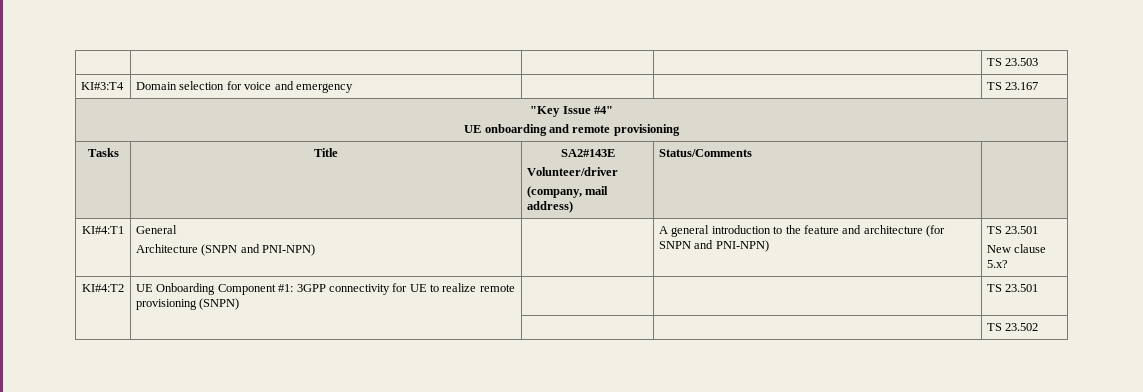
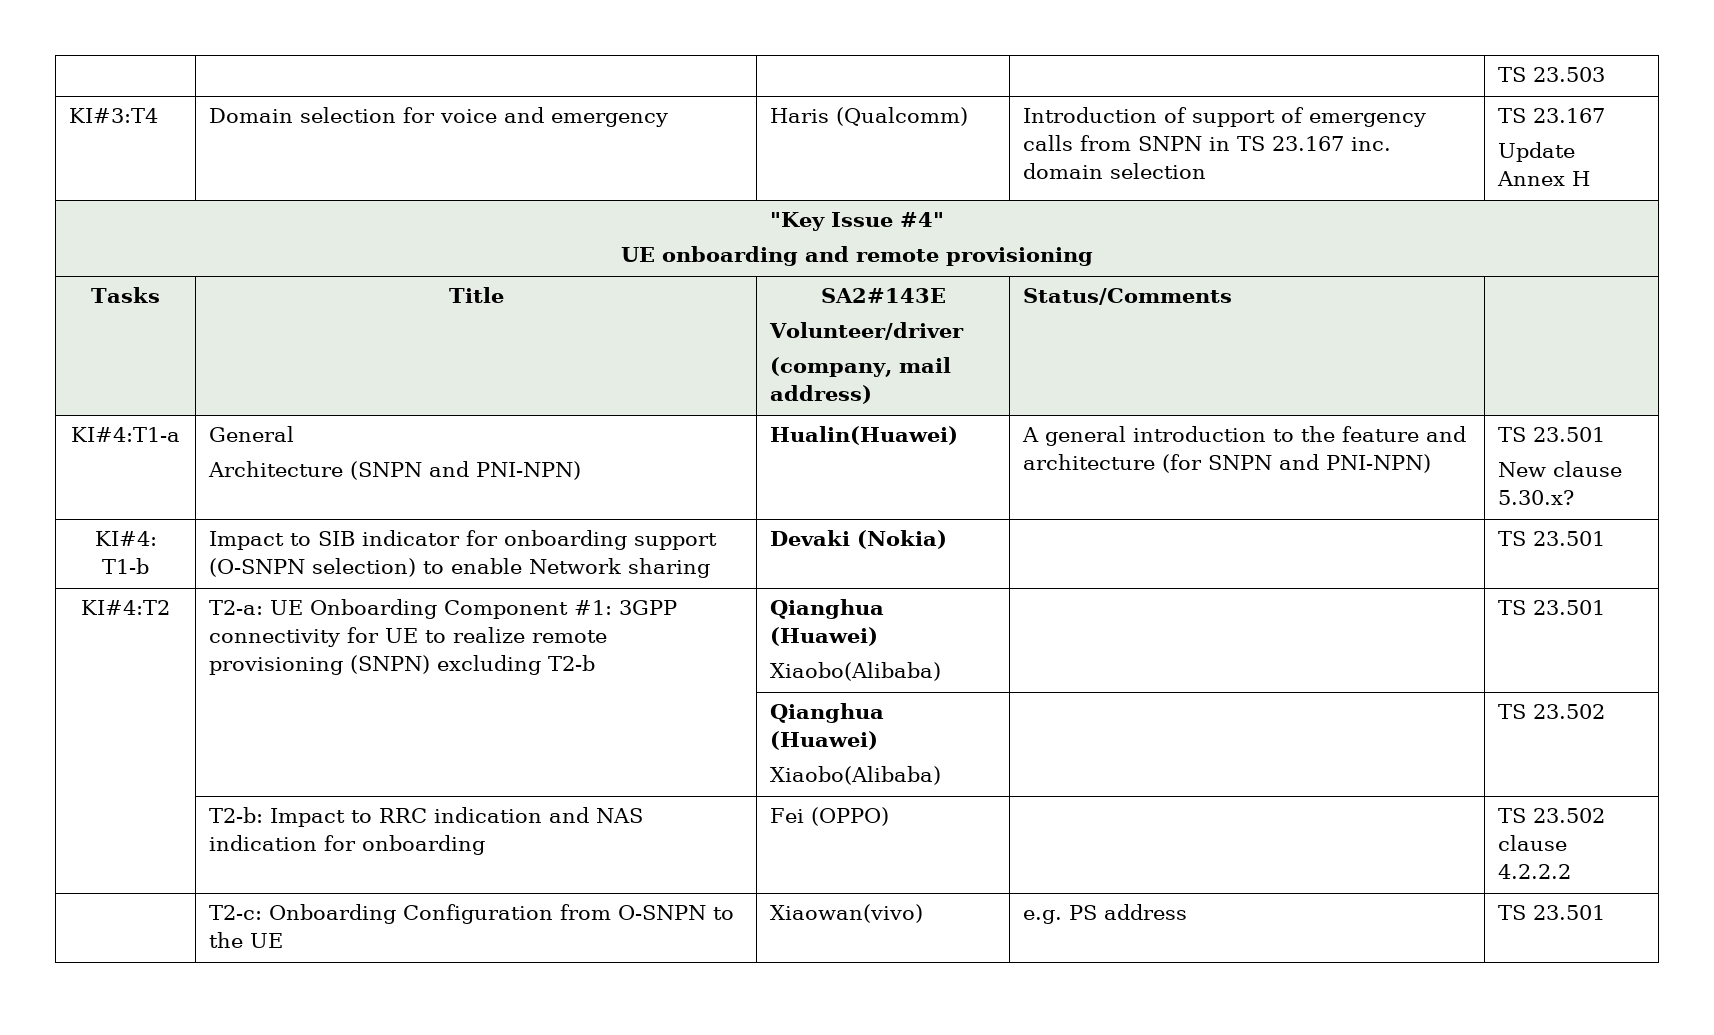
- KI#3:T4 | Domain selection for voice and emergency | | | TS 23.167
+ KI#3:T4 | Domain selection for voice and emergency | Haris (Qualcomm) | Introduction of support of emergency calls from SNPN in TS 23.167 inc. domain selection | TS 23.167
+ Update Annex H
- KI#4:T1 | General
- Architecture (SNPN and PNI-NPN) | | A general introduction to the feature and architecture (for SNPN and PNI-NPN) | TS 23.501
- New clause 5.x?
+ KI#4:T1-a | General
+ Architecture (SNPN and PNI-NPN) | Hualin(Huawei) | A general introduction to the feature and architecture (for SNPN and PNI-NPN) | TS 23.501
+ New clause 5.30.x?
+ KI#4: T1-b | Impact to SIB indicator for onboarding support (O-SNPN selection) to enable Network sharing | Devaki (Nokia) | | TS 23.501
- KI#4:T2 | UE Onboarding Component #1: 3GPP connectivity for UE to realize remote provisioning (SNPN) | | | TS 23.501
+ KI#4:T2 | T2-a: UE Onboarding Component #1: 3GPP connectivity for UE to realize remote provisioning (SNPN) excluding T2-b | Qianghua (Huawei)
+ Xiaobo(Alibaba) | | TS 23.501
- | | | | TS 23.502
+ | | Qianghua (Huawei)
+ Xiaobo(Alibaba) | | TS 23.502
+ | T2-b: Impact to RRC indication and NAS indication for onboarding | Fei (OPPO) | | TS 23.502 clause 4.2.2.2
+ | T2-c: Onboarding Configuration from O-SNPN to the UE | Xiaowan(vivo) | e.g. PS address | TS 23.501

